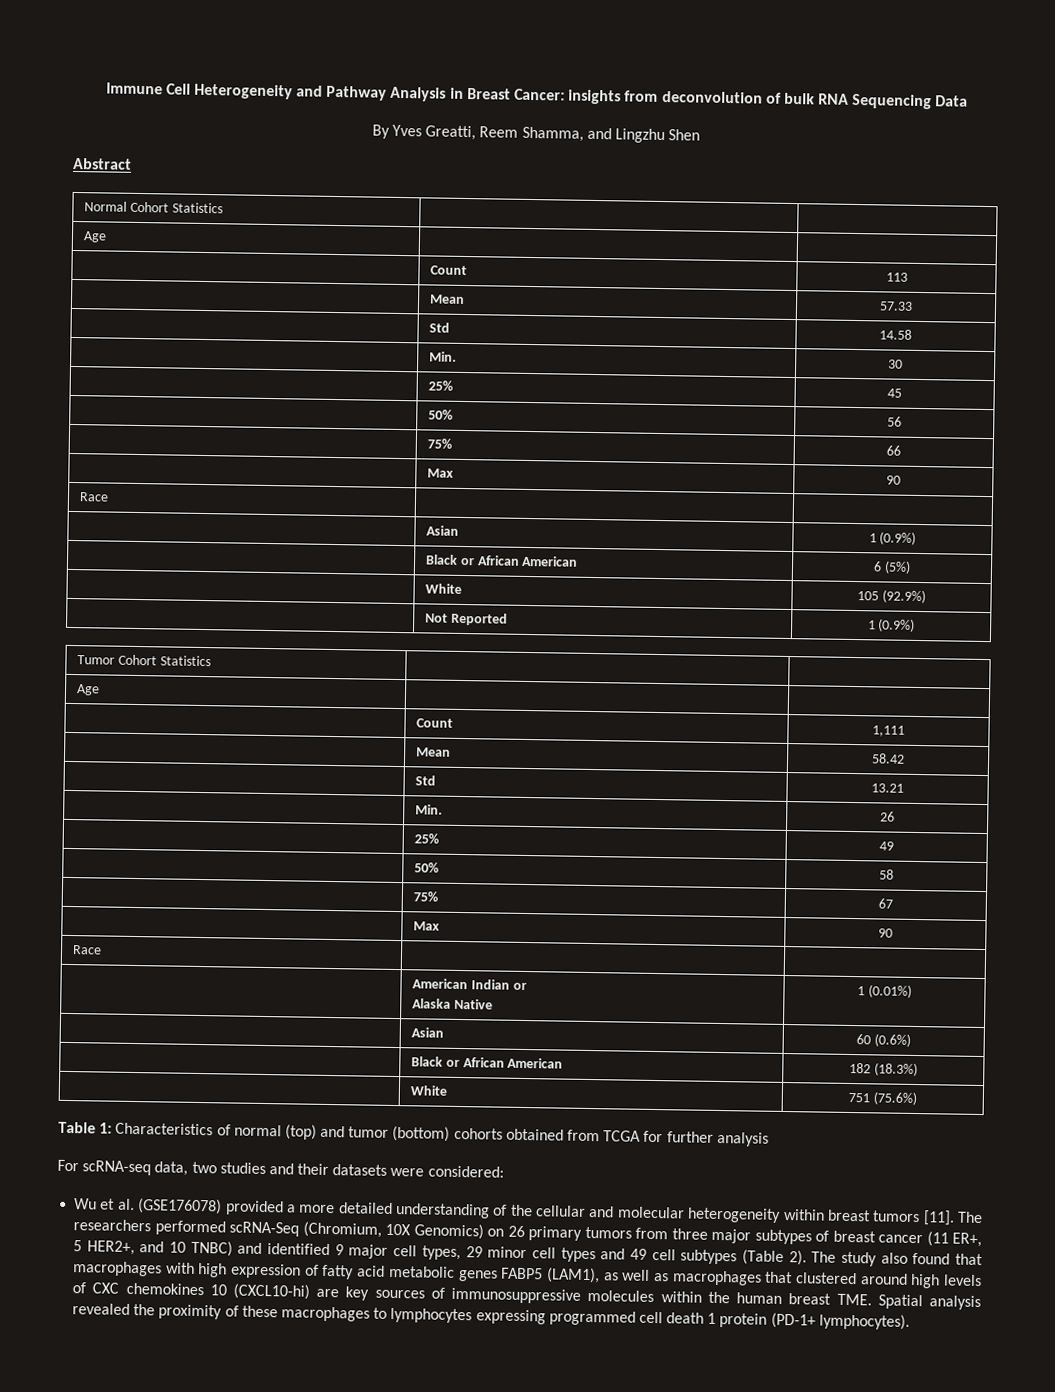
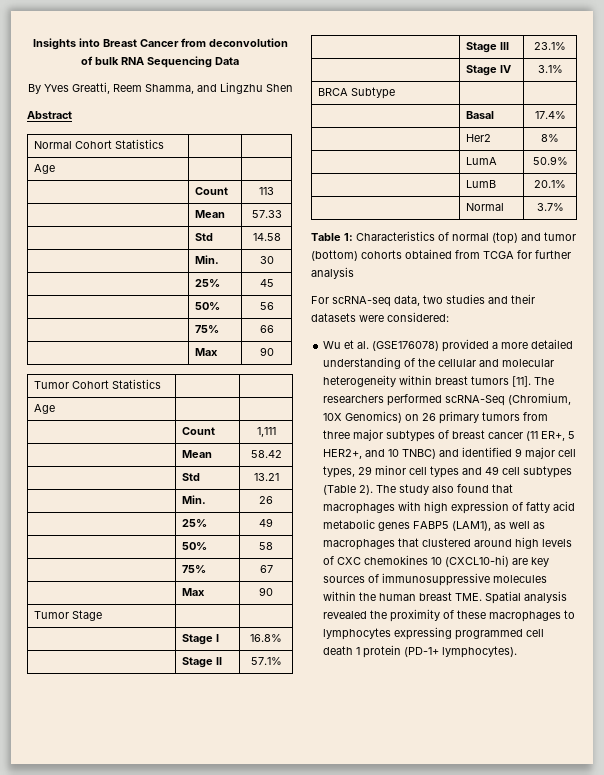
- Immune Cell Heterogeneity and Pathway Analysis in Breast Cancer: insights from deconvolution of bulk RNA Sequencing Data
+ Insights into Breast Cancer from deconvolution of bulk RNA Sequencing Data
  | 75% | 66
  | Max | 90
- Race | |
- | Asian | 1 (0.9%)
- | Black or African American | 6 (5%)
- | White | 105 (92.9%)
- | Not Reported | 1 (0.9%)
  | 75% | 67
  | Max | 90
- Race | |
- | American Indian or
- Alaska Native | 1 (0.01%)
- | Asian | 60 (0.6%)
- | Black or African American | 182 (18.3%)
- | White | 751 (75.6%)
+ Tumor Stage | |
+ | Stage I | 16.8%
+ | Stage II | 57.1%
+ | Stage III | 23.1%
+ | Stage IV | 3.1%
+ BRCA Subtype | |
+ | Basal | 17.4%
+ | Her2 | 8%
+ | LumA | 50.9%
+ | LumB | 20.1%
+ | Normal | 3.7%

